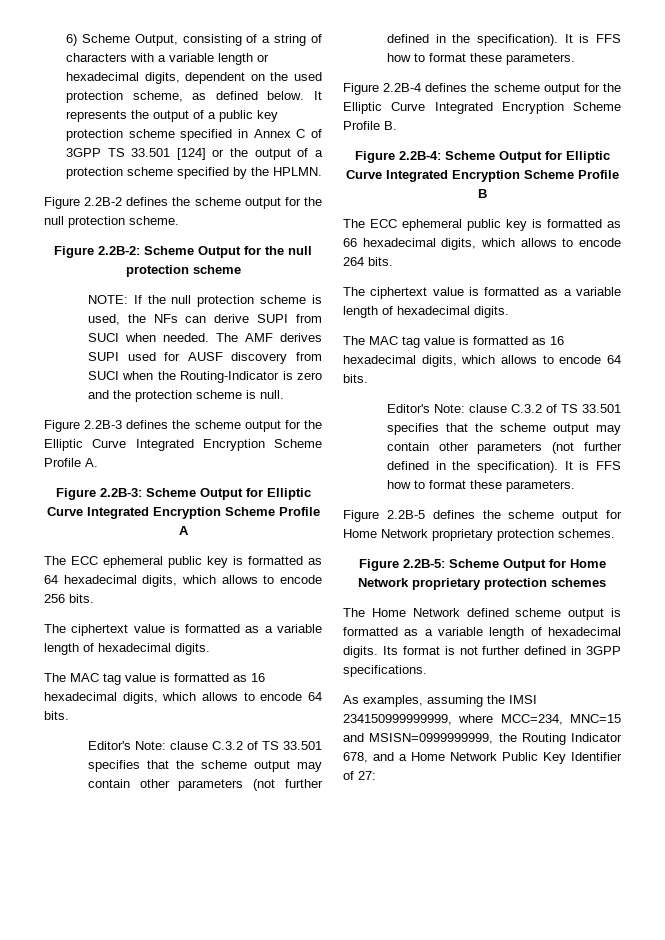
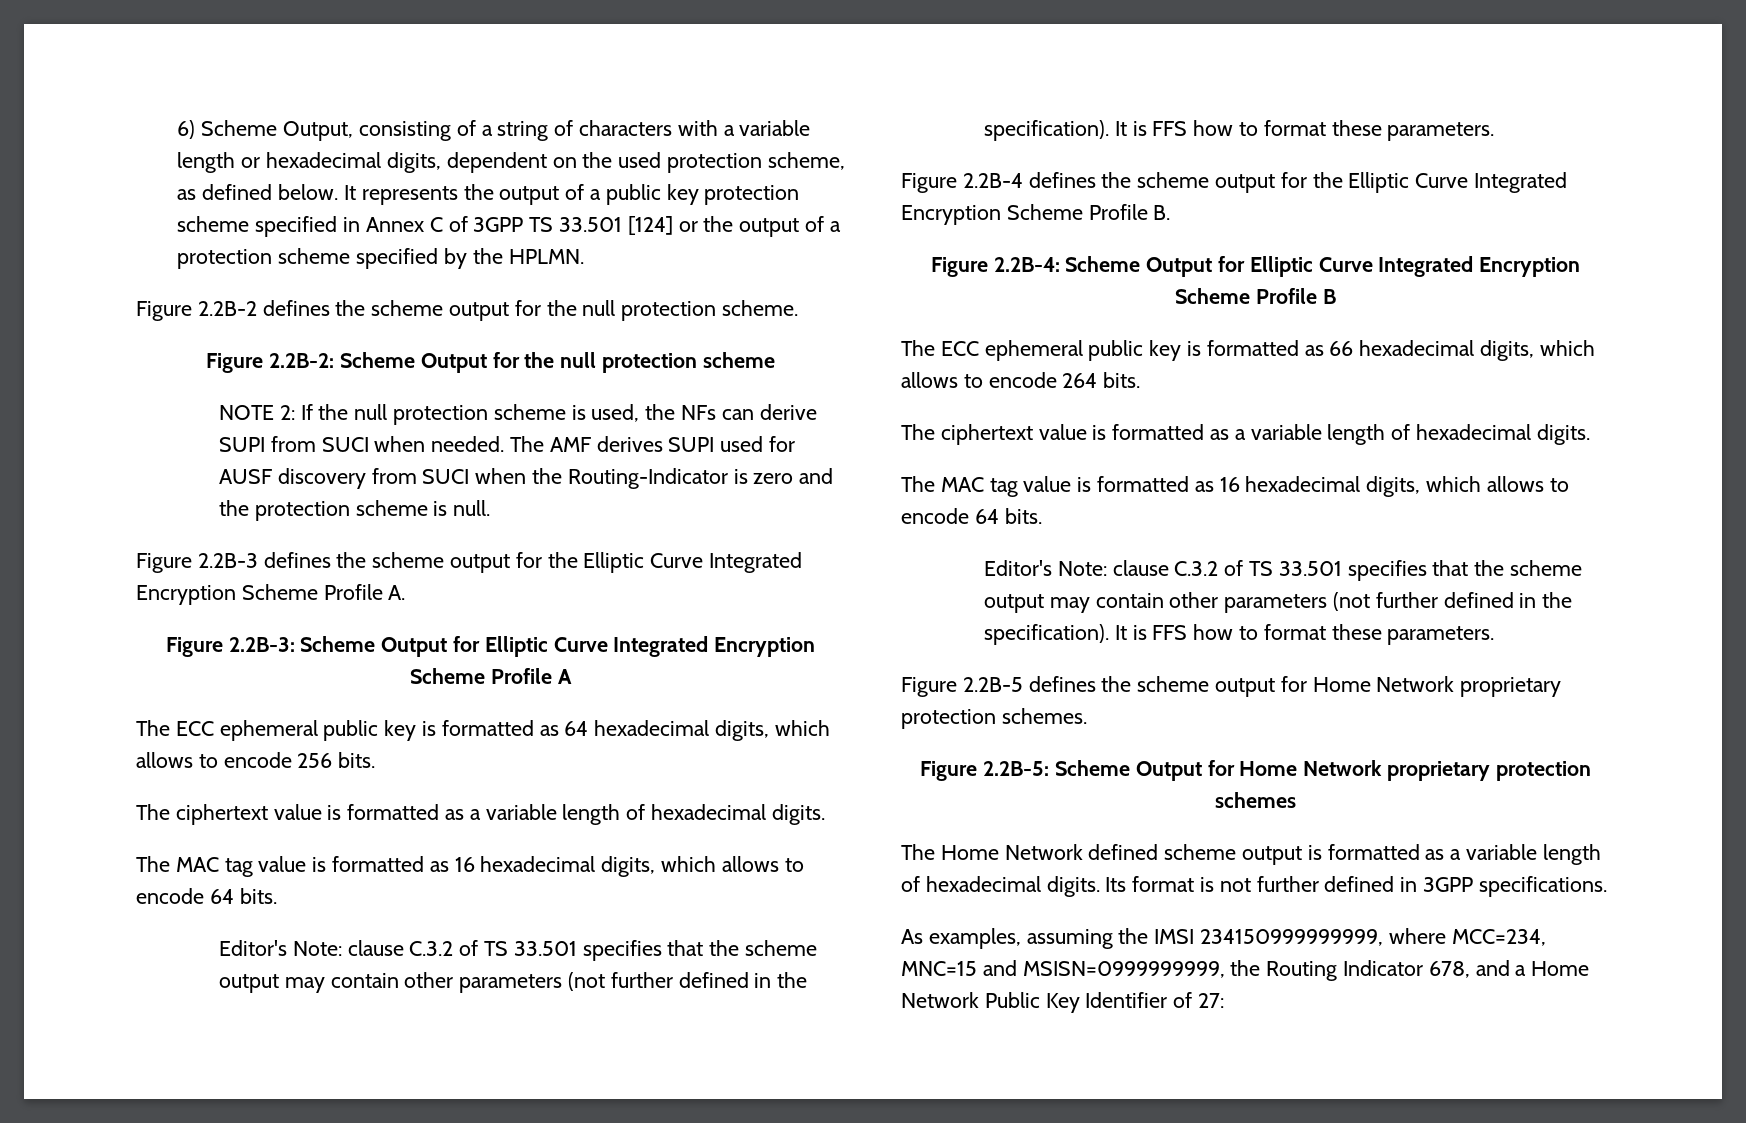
- NOTE: If the null protection scheme is used, the NFs can derive SUPI from SUCI when needed.
+ NOTE 2: If the null protection scheme is used, the NFs can derive SUPI from SUCI when needed.

